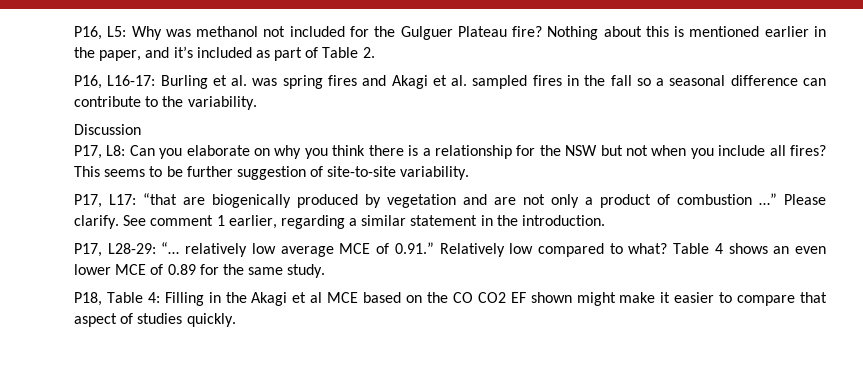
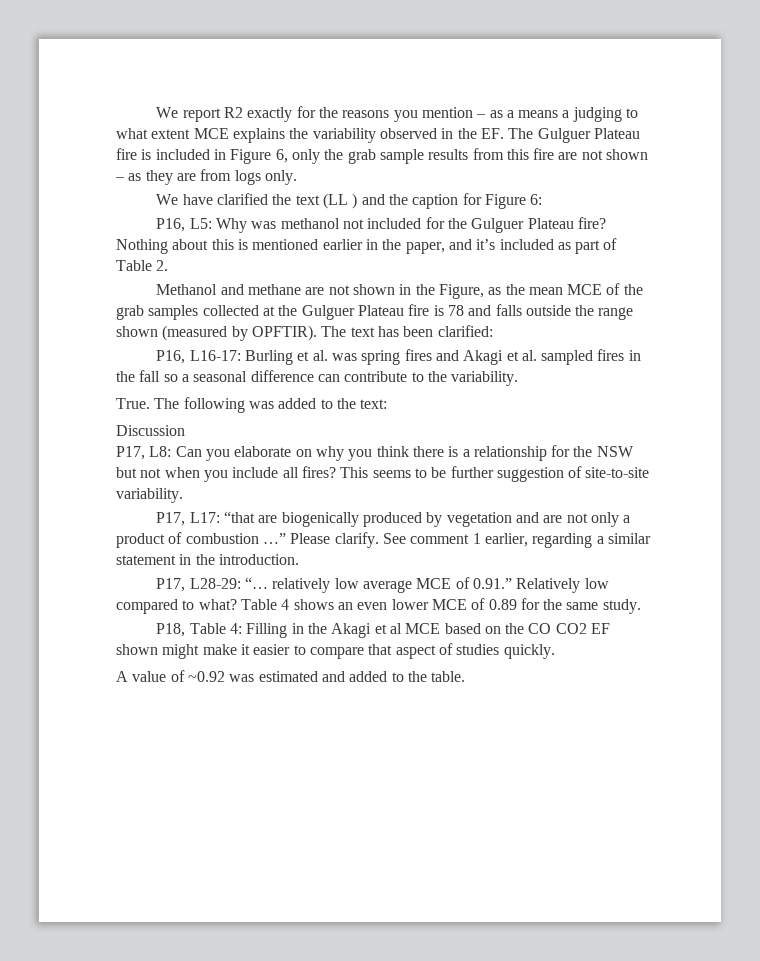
+ We report R2 exactly for the reasons you mention – as a means a judging to what extent MCE explains the variability observed in the EF. The Gulguer Plateau fire is included in Figure 6, only the grab sample results from this fire are not shown – as they are from logs only.
+ We have clarified the text (LL ) and the caption for Figure 6:
+ Methanol and methane are not shown in the Figure, as the mean MCE of the grab samples collected at the Gulguer Plateau fire is 78 and falls outside the range shown (measured by OPFTIR). The text has been clarified:
+ True. The following was added to the text:
+ A value of ~0.92 was estimated and added to the table.

